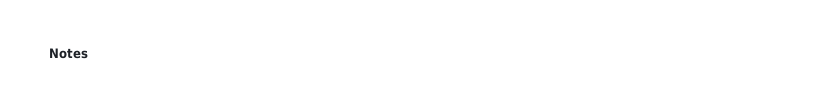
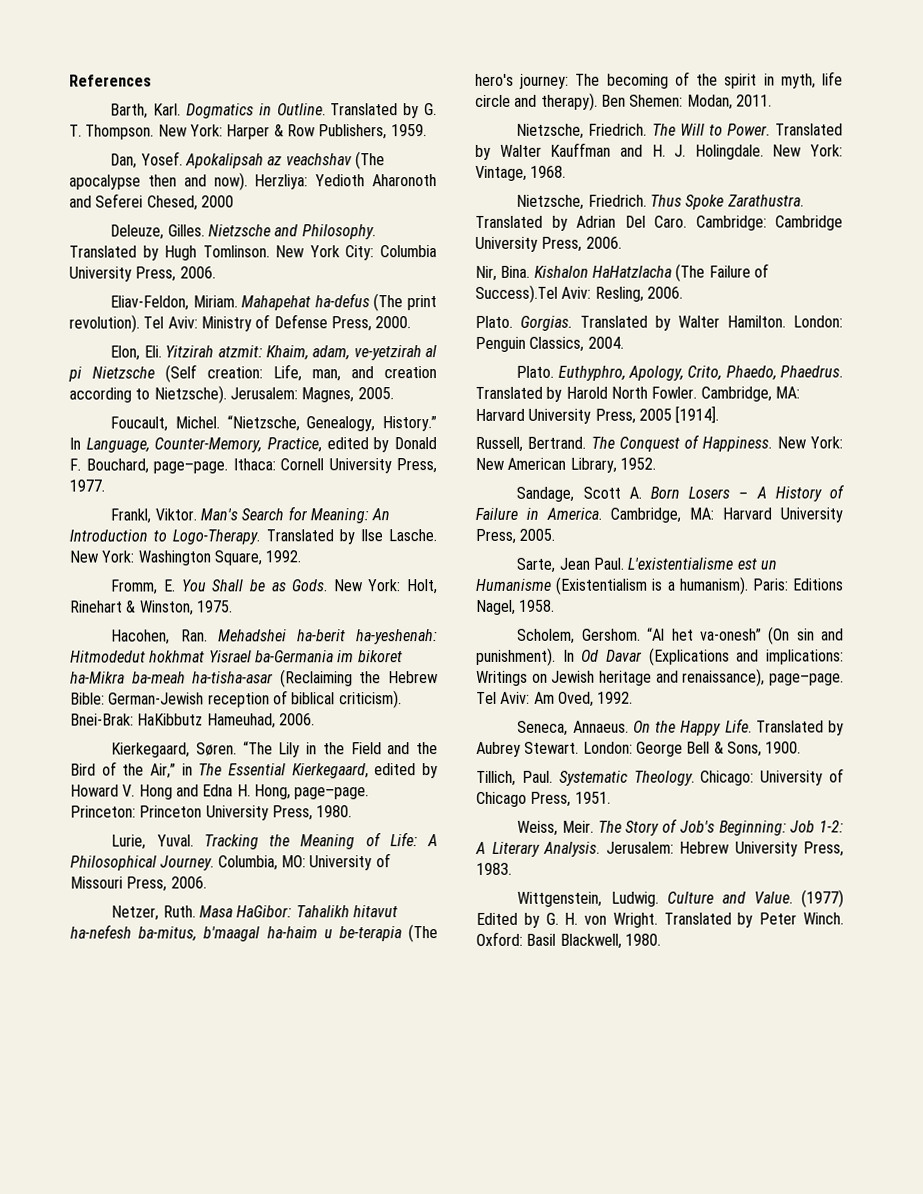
- Notes
+ References
+ Barth, Karl. Dogmatics in Outline. Translated by G. T. Thompson. New York: Harper & Row Publishers, 1959.
+ Dan, Yosef. Apokalipsah az veachshav (The apocalypse then and now). Herzliya: Yedioth Aharonoth and Seferei Chesed, 2000
+ Deleuze, Gilles. Nietzsche and Philosophy. Translated by Hugh Tomlinson. New York City: Columbia University Press, 2006.
+ Eliav-Feldon, Miriam. Mahapehat ha-defus (The print revolution). Tel Aviv: Ministry of Defense Press, 2000.
+ Elon, Eli. Yitzirah atzmit: Khaim, adam, ve-yetzirah al pi Nietzsche (Self creation: Life, man, and creation according to Nietzsche). Jerusalem: Magnes, 2005.
+ Foucault, Michel. “Nietzsche, Genealogy, History.” In Language, Counter-Memory, Practice, edited by Donald F. Bouchard, page–page. Ithaca: Cornell University Press, 1977.
+ Frankl, Viktor. Man's Search for Meaning: An Introduction to Logo-Therapy. Translated by Ilse Lasche. New York: Washington Square, 1992.
+ Fromm, E. You Shall be as Gods. New York: Holt, Rinehart & Winston, 1975.
+ Hacohen, Ran. Mehadshei ha-berit ha-yeshenah: Hitmodedut hokhmat Yisrael ba-Germania im bikoret ha-Mikra ba-meah ha-tisha-asar (Reclaiming the Hebrew Bible: German-Jewish reception of biblical criticism). Bnei-Brak: HaKibbutz Hameuhad, 2006.
+ Kierkegaard, Søren. “The Lily in the Field and the Bird of the Air,” in The Essential Kierkegaard, edited by Howard V. Hong and Edna H. Hong, page–page. Princeton: Princeton University Press, 1980.
+ Lurie, Yuval. Tracking the Meaning of Life: A Philosophical Journey. Columbia, MO: University of Missouri Press, 2006.
+ Netzer, Ruth. Masa HaGibor: Tahalikh hitavut ha-nefesh ba-mitus, b'maagal ha-haim u be-terapia (The hero's journey: The becoming of the spirit in myth, life circle and therapy). Ben Shemen: Modan, 2011.
+ Nietzsche, Friedrich. The Will to Power. Translated by Walter Kauffman and H. J. Holingdale. New York: Vintage, 1968.
+ Nietzsche, Friedrich. Thus Spoke Zarathustra. Translated by Adrian Del Caro. Cambridge: Cambridge University Press, 2006.
+ Nir, Bina. Kishalon HaHatzlacha (The Failure of Success).Tel Aviv: Resling, 2006.
+ Plato. Gorgias. Translated by Walter Hamilton. London: Penguin Classics, 2004.
+ Plato. Euthyphro, Apology, Crito, Phaedo, Phaedrus. Translated by Harold North Fowler. Cambridge, MA: Harvard University Press, 2005 [1914].
+ Russell, Bertrand. The Conquest of Happiness. New York: New American Library, 1952.
+ Sandage, Scott A. Born Losers – A History of Failure in America. Cambridge, MA: Harvard University Press, 2005.
+ Sarte, Jean Paul. L'existentialisme est un Humanisme (Existentialism is a humanism). Paris: Editions Nagel, 1958.
+ Scholem, Gershom. “Al het va-onesh” (On sin and punishment). In Od Davar (Explications and implications: Writings on Jewish heritage and renaissance), page–page. Tel Aviv: Am Oved, 1992.
+ Seneca, Annaeus. On the Happy Life. Translated by Aubrey Stewart. London: George Bell & Sons, 1900.
+ Tillich, Paul. Systematic Theology. Chicago: University of Chicago Press, 1951.
+ Weiss, Meir. The Story of Job's Beginning: Job 1-2: A Literary Analysis. Jerusalem: Hebrew University Press, 1983.
+ Wittgenstein, Ludwig. Culture and Value. (1977) Edited by G. H. von Wright. Translated by Peter Winch. Oxford: Basil Blackwell, 1980.

